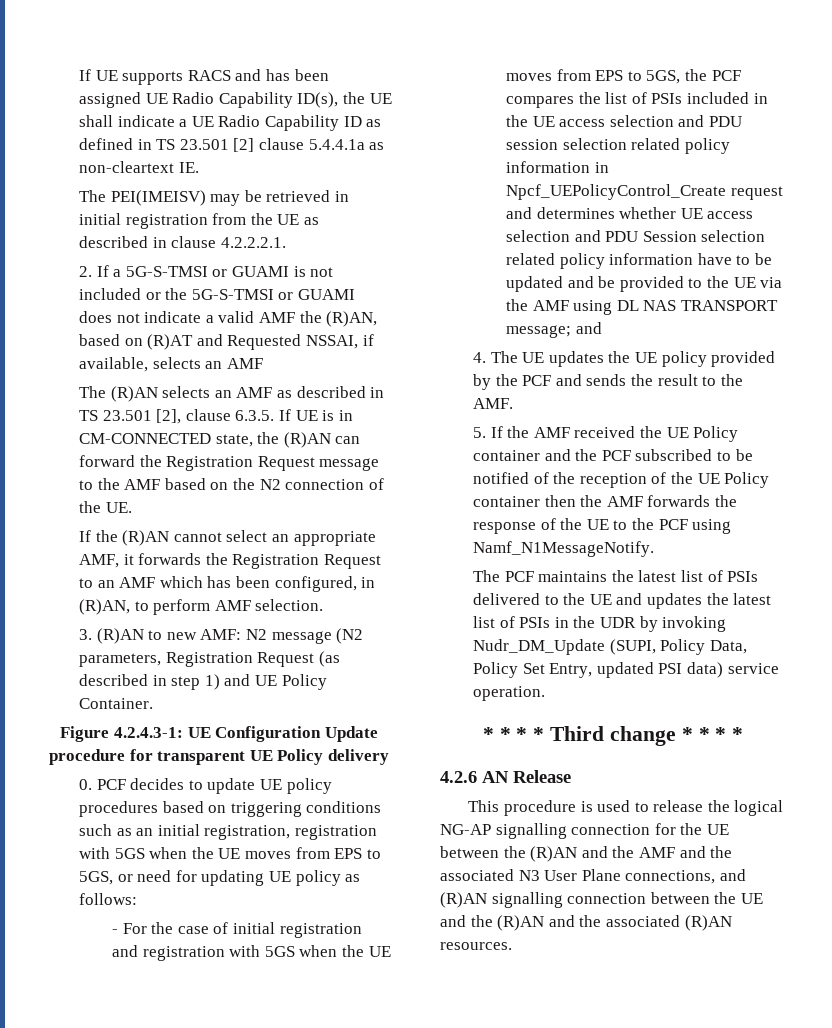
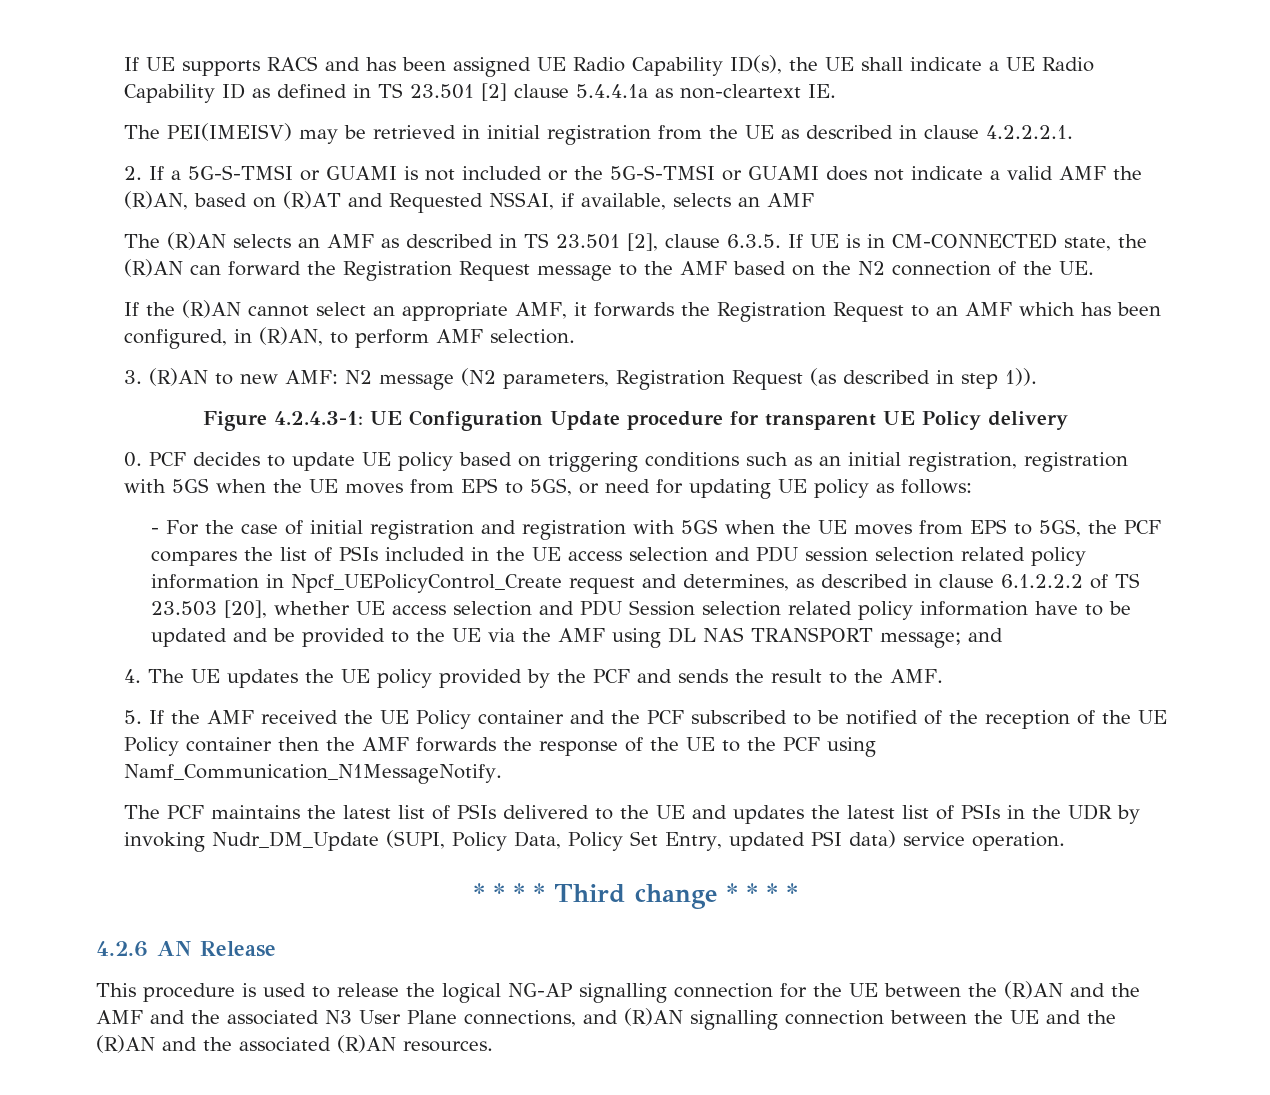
- 3. (R)AN to new AMF: N2 message (N2 parameters, Registration Request (as described in step 1) and UE Policy Container.
+ 3. (R)AN to new AMF: N2 message (N2 parameters, Registration Request (as described in step 1)).
- 0. PCF decides to update UE policy procedures based on triggering conditions such as an initial registration, registration with 5GS when the UE moves from EPS to 5GS, or need for updating UE policy as follows:
+ 0. PCF decides to update UE policy based on triggering conditions such as an initial registration, registration with 5GS when the UE moves from EPS to 5GS, or need for updating UE policy as follows:
- - For the case of initial registration and registration with 5GS when the UE moves from EPS to 5GS, the PCF compares the list of PSIs included in the UE access selection and PDU session selection related policy information in Npcf_UEPolicyControl_Create request and determines whether UE access selection and PDU Session selection related policy information have to be updated and be provided to the UE via the AMF using DL NAS TRANSPORT message;
+ - For the case of initial registration and registration with 5GS when the UE moves from EPS to 5GS, the PCF compares the list of PSIs included in the UE access selection and PDU session selection related policy information in Npcf_UEPolicyControl_Create request and determines, as described in clause 6.1.2.2.2 of TS 23.503 [20], whether UE access selection and PDU Session selection related policy information have to be updated and be provided to the UE via the AMF using DL NAS TRANSPORT message;
- 5. If the AMF received the UE Policy container and the PCF subscribed to be notified of the reception of the UE Policy container then the AMF forwards the response of the UE to the PCF using Namf_N1MessageNotify.
+ 5. If the AMF received the UE Policy container and the PCF subscribed to be notified of the reception of the UE Policy container then the AMF forwards the response of the UE to the PCF using Namf_Communication_N1MessageNotify.

